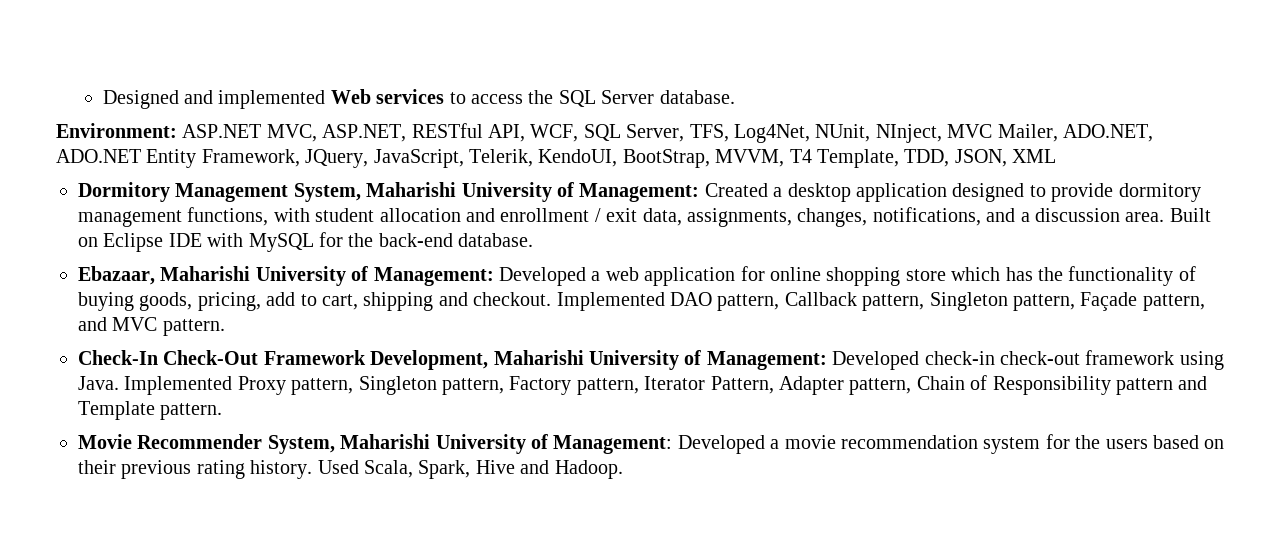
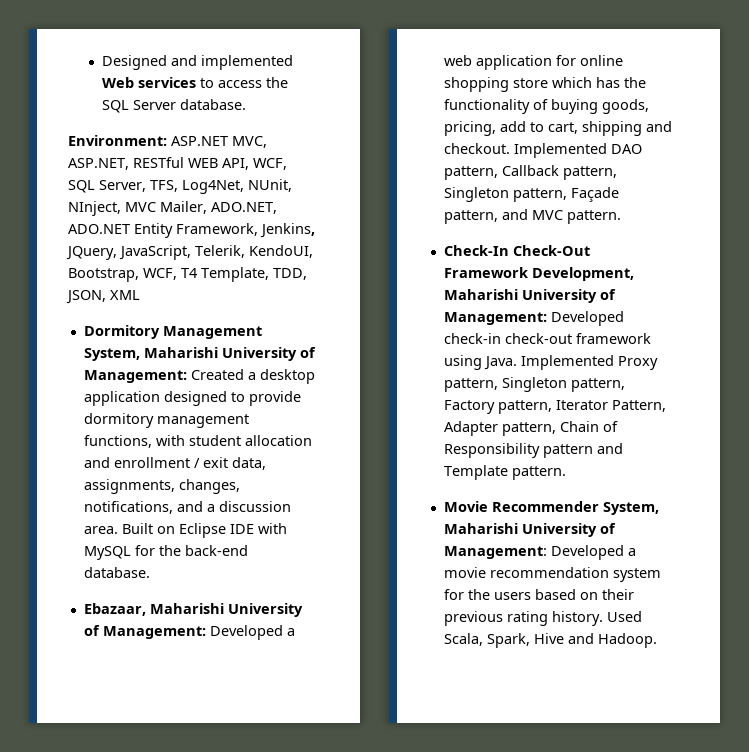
- Environment: ASP.NET MVC, ASP.NET, RESTful API, WCF, SQL Server, TFS, Log4Net, NUnit, NInject, MVC Mailer, ADO.NET, ADO.NET Entity Framework, JQuery, JavaScript, Telerik, KendoUI, BootStrap, MVVM, T4 Template, TDD, JSON, XML
+ Environment: ASP.NET MVC, ASP.NET, RESTful WEB API, WCF, SQL Server, TFS, Log4Net, NUnit, NInject, MVC Mailer, ADO.NET, ADO.NET Entity Framework, Jenkins, JQuery, JavaScript, Telerik, KendoUI, Bootstrap, WCF, T4 Template, TDD, JSON, XML

